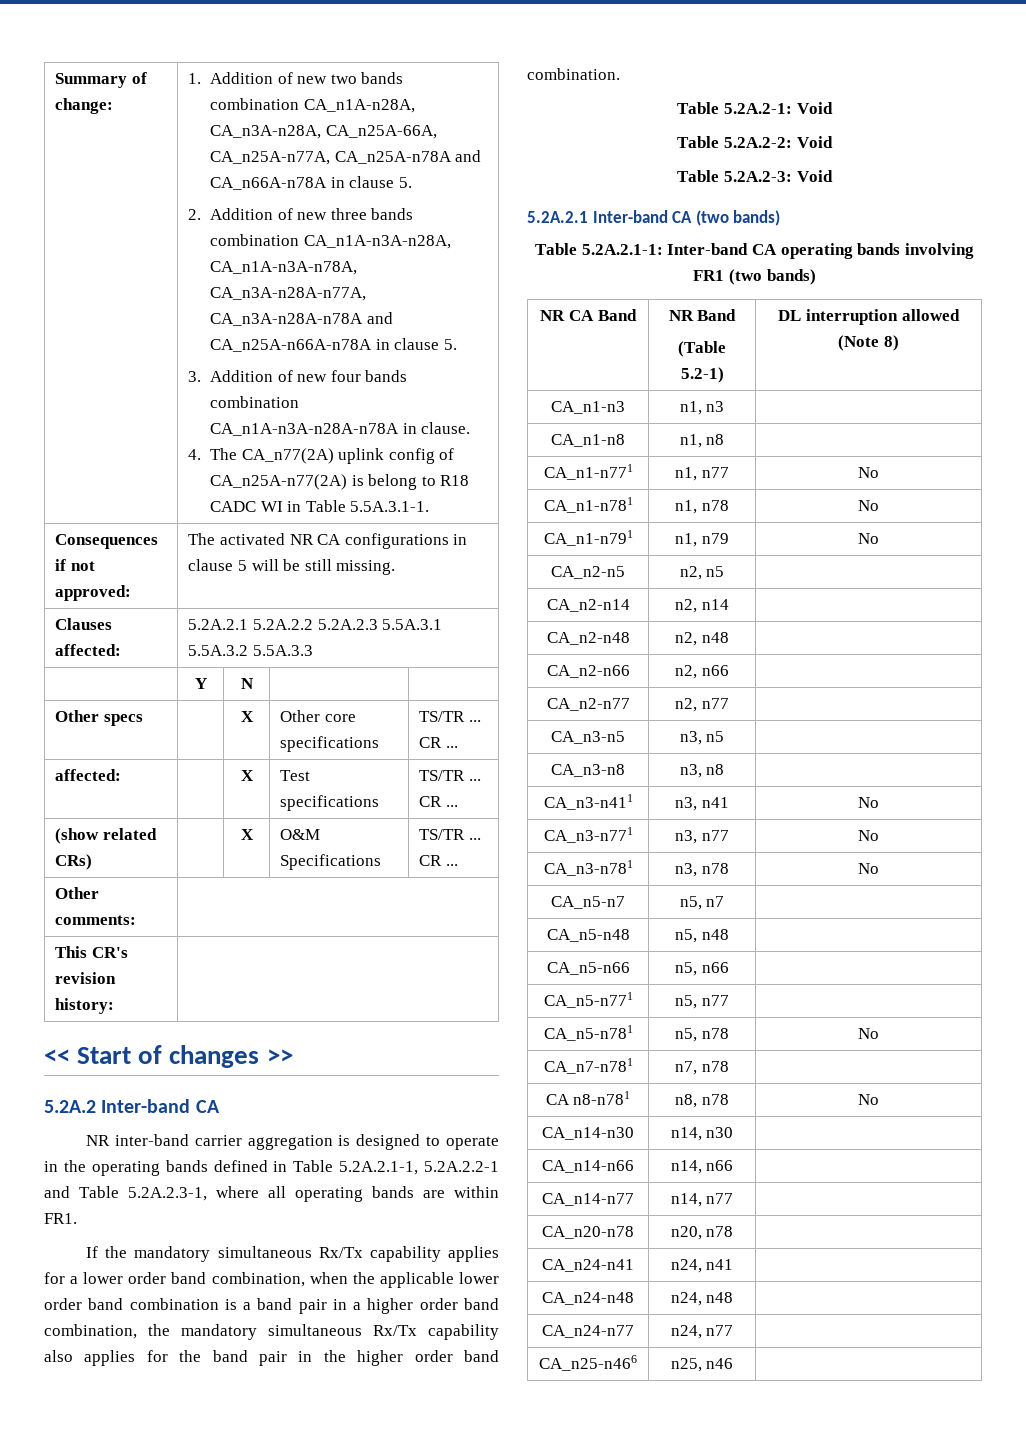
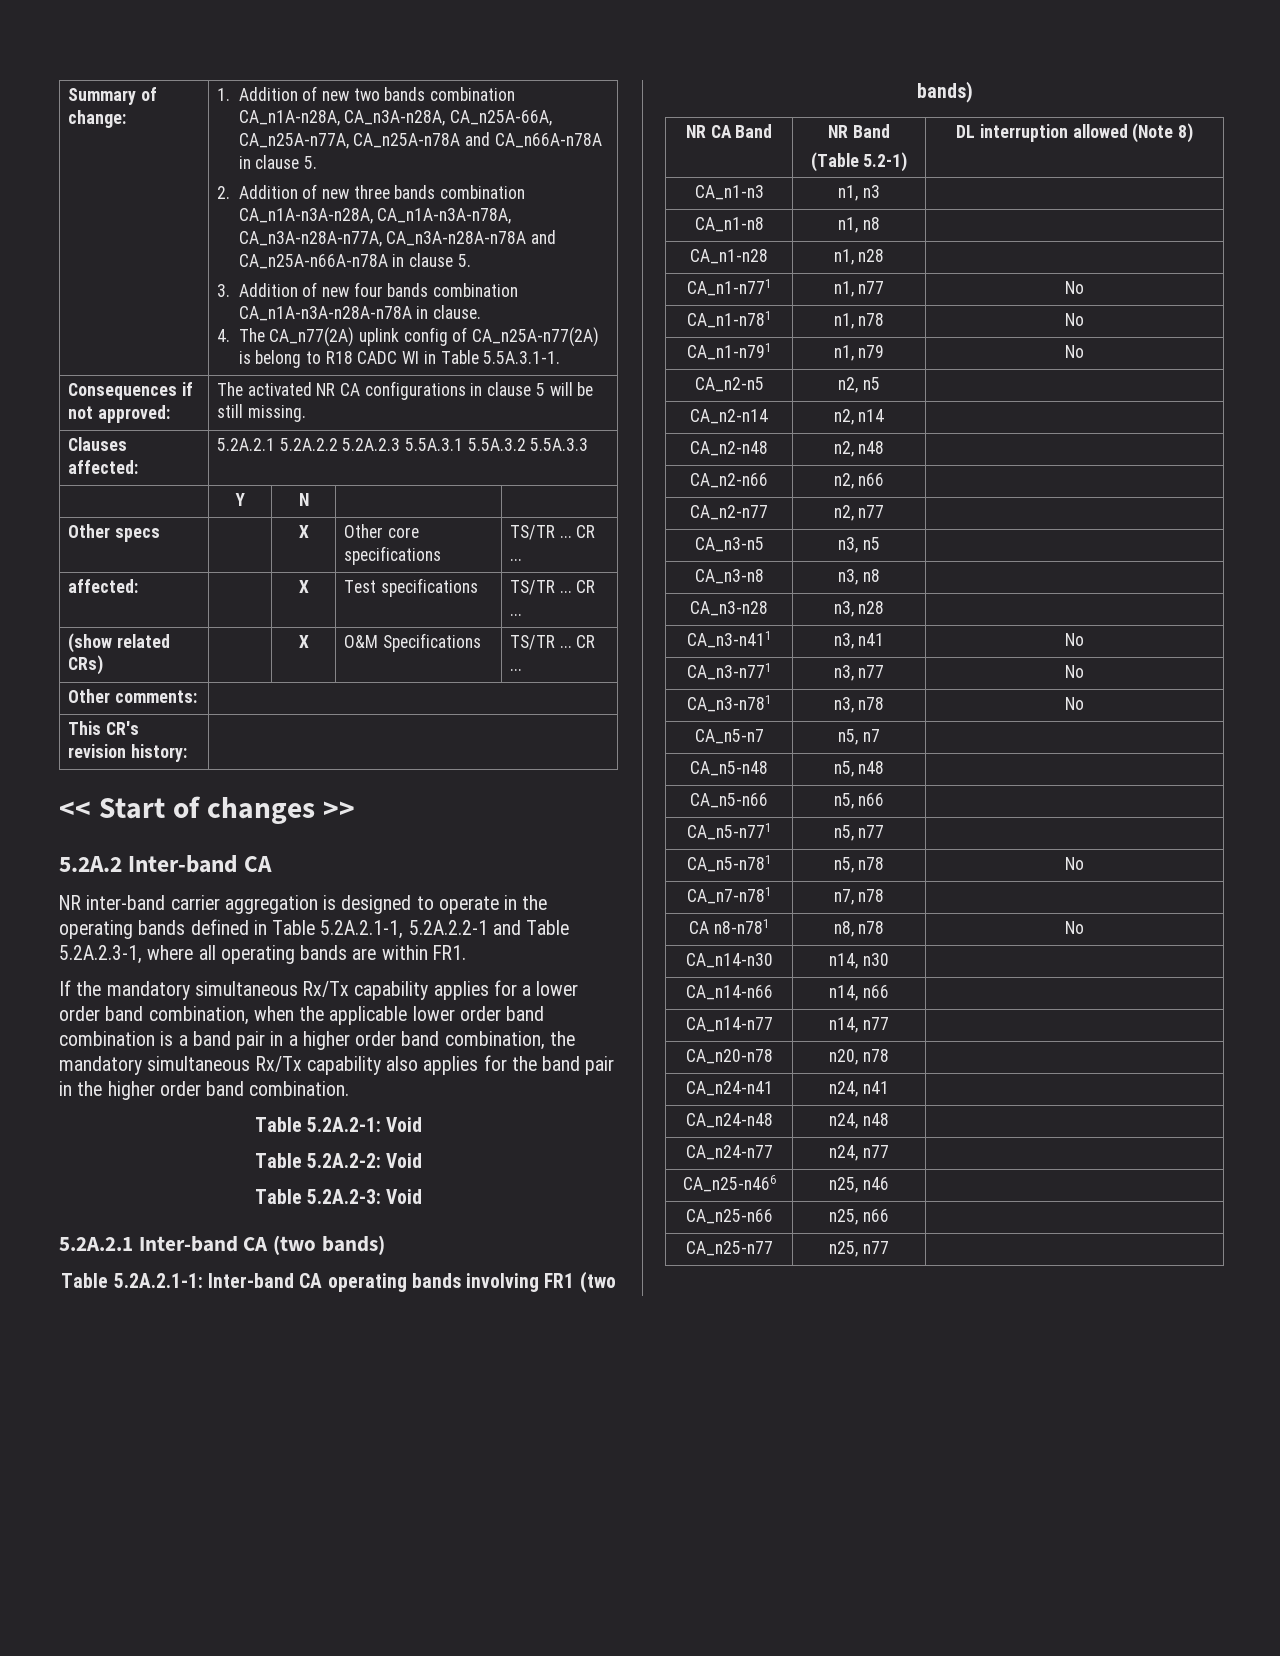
+ CA_n1-n28 | n1, n28 |
+ CA_n3-n28 | n3, n28 |
+ CA_n25-n66 | n25, n66 |
+ CA_n25-n77 | n25, n77 |

